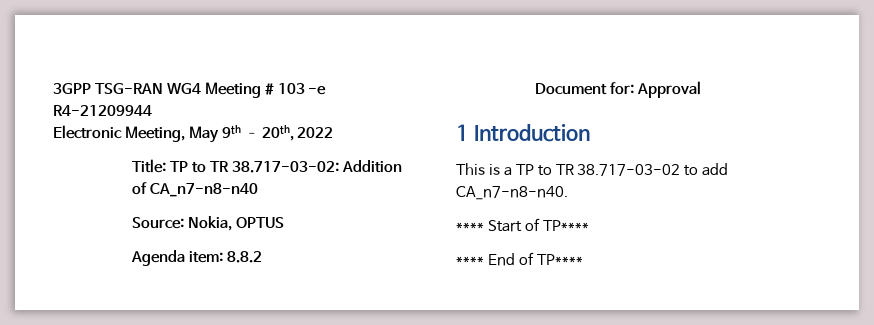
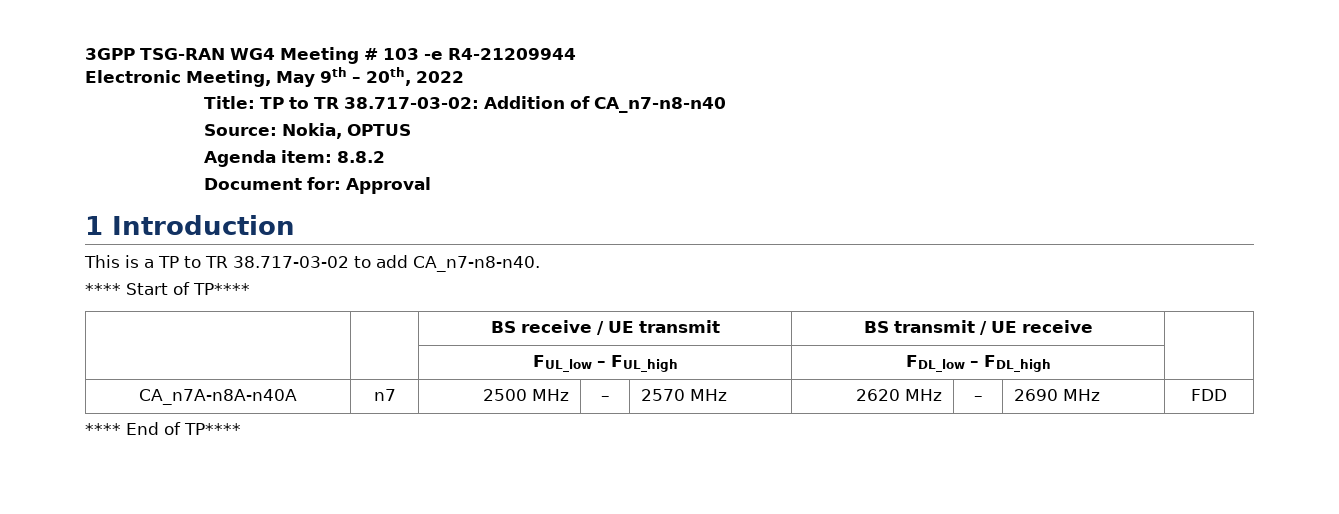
+ | | BS receive / UE transmit | BS transmit / UE receive |
+ | | FUL_low – FUL_high | FDL_low – FDL_high |
+ CA_n7A-n8A-n40A | n7 | 2500 MHz | – | 2570 MHz | 2620 MHz | – | 2690 MHz | FDD

